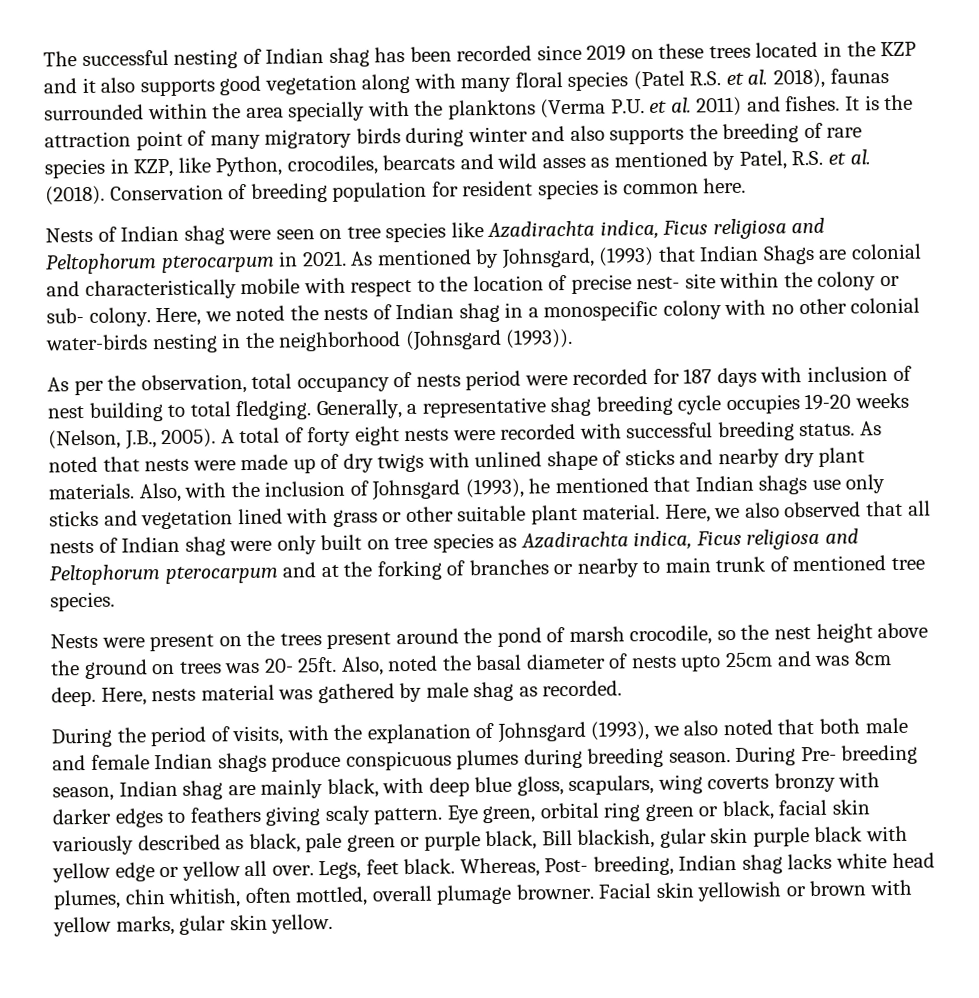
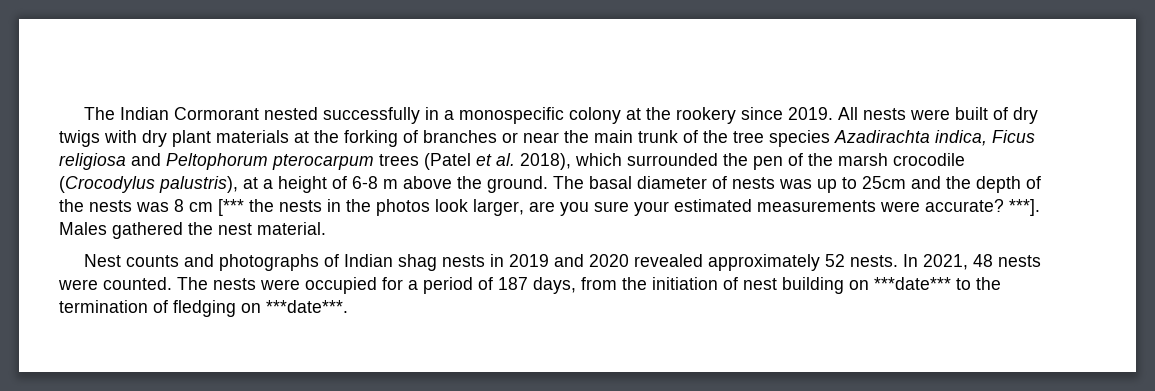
- The successful nesting of Indian shag has been recorded since 2019 on these trees located in the KZP and it also supports good vegetation along with many floral species (Patel R.S. et al. 2018), faunas surrounded within the area specially with the planktons (Verma P.U. et al. 2011) and fishes. It is the attraction point of many migratory birds during winter and also supports the breeding of rare species in KZP, like Python, crocodiles, bearcats and wild asses as mentioned by Patel, R.S. et al. (2018). Conservation of breeding population for resident species is common here.
- Nests of Indian shag were seen on tree species like Azadirachta indica, Ficus religiosa and Peltophorum pterocarpum in 2021. As mentioned by Johnsgard, (1993) that Indian Shags are colonial and characteristically mobile with respect to the location of precise nest- site within the colony or sub- colony. Here, we noted the nests of Indian shag in a monospecific colony with no other colonial water-birds nesting in the neighborhood (Johnsgard (1993)).
- As per the observation, total occupancy of nests period were recorded for 187 days with inclusion of nest building to total fledging. Generally, a representative shag breeding cycle occupies 19-20 weeks (Nelson, J.B., 2005). A total of forty eight nests were recorded with successful breeding status. As noted that nests were made up of dry twigs with unlined shape of sticks and nearby dry plant materials. Also, with the inclusion of Johnsgard (1993), he mentioned that Indian shags use only sticks and vegetation lined with grass or other suitable plant material. Here, we also observed that all nests of Indian shag were only built on tree species as Azadirachta indica, Ficus religiosa and Peltophorum pterocarpum and at the forking of branches or nearby to main trunk of mentioned tree species.
- Nests were present on the trees present around the pond of marsh crocodile, so the nest height above the ground on trees was 20- 25ft. Also, noted the basal diameter of nests upto 25cm and was 8cm deep. Here, nests material was gathered by male shag as recorded.
- During the period of visits, with the explanation of Johnsgard (1993), we also noted that both male and female Indian shags produce conspicuous plumes during breeding season. During Pre- breeding season, Indian shag are mainly black, with deep blue gloss, scapulars, wing coverts bronzy with darker edges to feathers giving scaly pattern. Eye green, orbital ring green or black, facial skin variously described as black, pale green or purple black, Bill blackish, gular skin purple black with yellow edge or yellow all over. Legs, feet black. Whereas, Post- breeding, Indian shag lacks white head plumes, chin whitish, often mottled, overall plumage browner. Facial skin yellowish or brown with yellow marks, gular skin yellow.
+ The Indian Cormorant nested successfully in a monospecific colony at the rookery since 2019. All nests were built of dry twigs with dry plant materials at the forking of branches or near the main trunk of the tree species Azadirachta indica, Ficus religiosa and Peltophorum pterocarpum trees (Patel et al. 2018), which surrounded the pen of the marsh crocodile (Crocodylus palustris), at a height of 6-8 m above the ground. The basal diameter of nests was up to 25cm and the depth of the nests was 8 cm [*** the nests in the photos look larger, are you sure your estimated measurements were accurate? ***]. Males gathered the nest material.
+ Nest counts and photographs of Indian shag nests in 2019 and 2020 revealed approximately 52 nests. In 2021, 48 nests were counted. The nests were occupied for a period of 187 days, from the initiation of nest building on ***date*** to the termination of fledging on ***date***.

